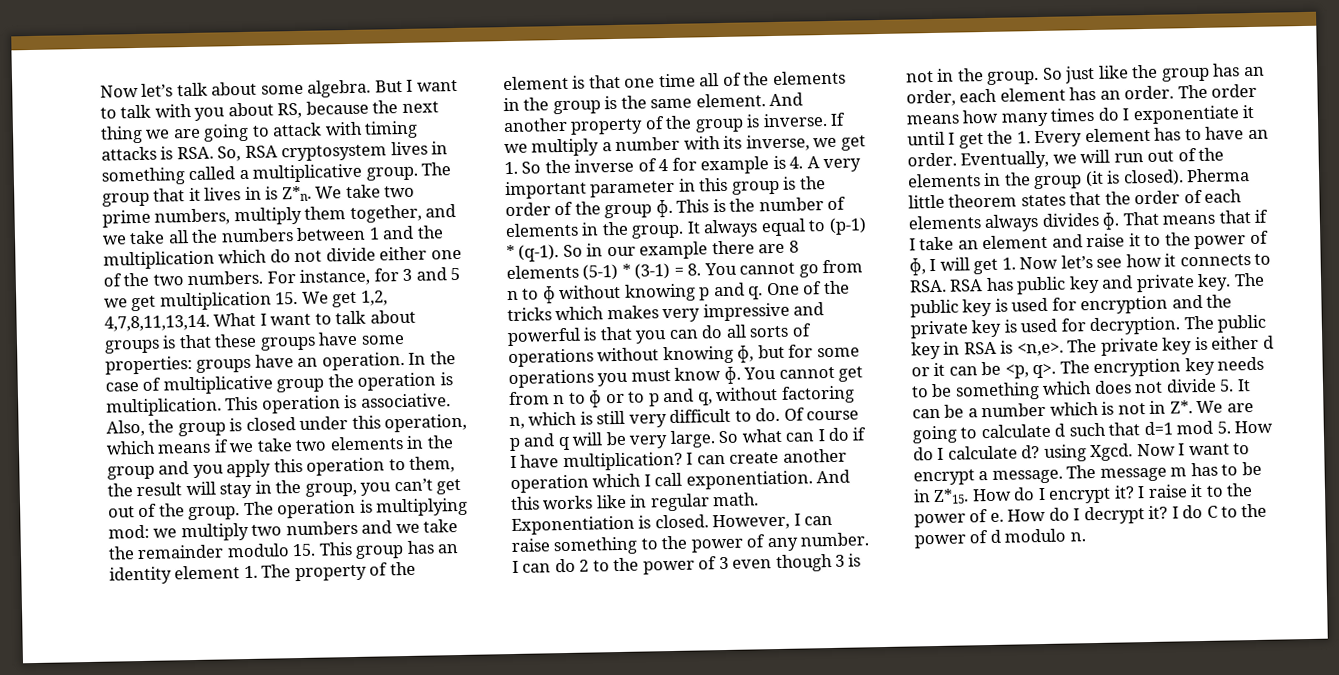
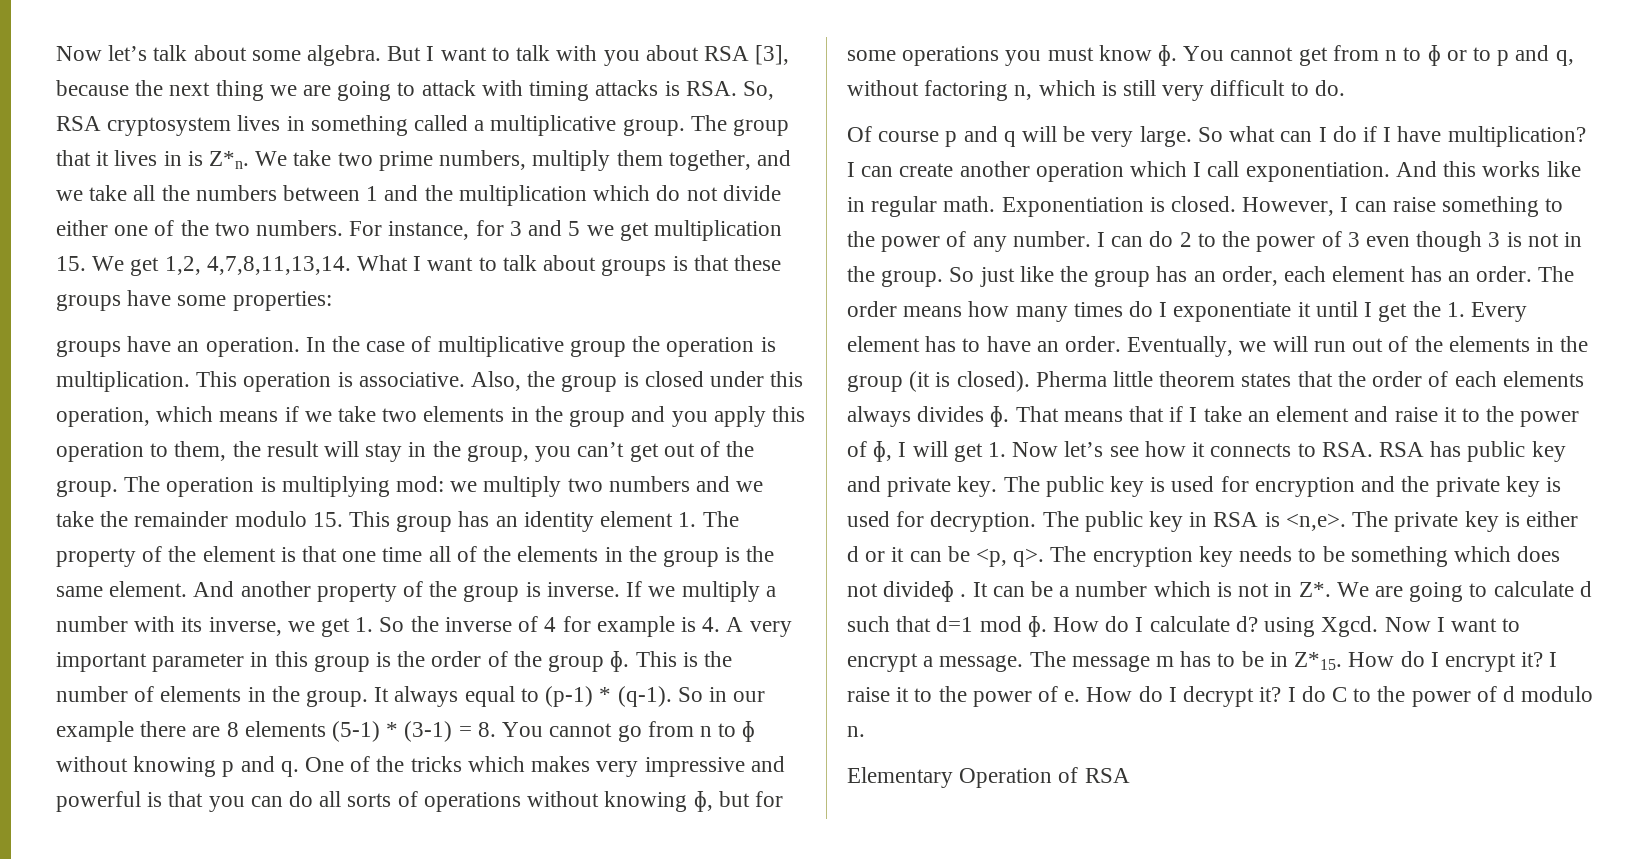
- But I want to talk with you about RS, because the next thing we are going to attack with timing attacks is RSA. So, RSA cryptosystem lives in something called a multiplicative group.
+ But I want to talk with you about RSA [3], because the next thing we are going to attack with timing attacks is RSA. So, RSA cryptosystem lives in something called a multiplicative group.
- What I want to talk about groups is that these groups have some properties: groups have an operation.
+ What I want to talk about groups is that these groups have some properties:
+ groups have an operation.
- You cannot get from n to ɸ or to p and q, without factoring n, which is still very difficult to do. Of course p and q will be very large.
+ You cannot get from n to ɸ or to p and q, without factoring n, which is still very difficult to do.
+ Of course p and q will be very large.
- The encryption key needs to be something which does not divide 5. It can be a number which is not in Z*. We are going to calculate d such that d=1 mod 5. How do I calculate d? using Xgcd.
+ The encryption key needs to be something which does not divideɸ . It can be a number which is not in Z*. We are going to calculate d such that d=1 mod ɸ. How do I calculate d? using Xgcd.
+ Elementary Operation of RSA

